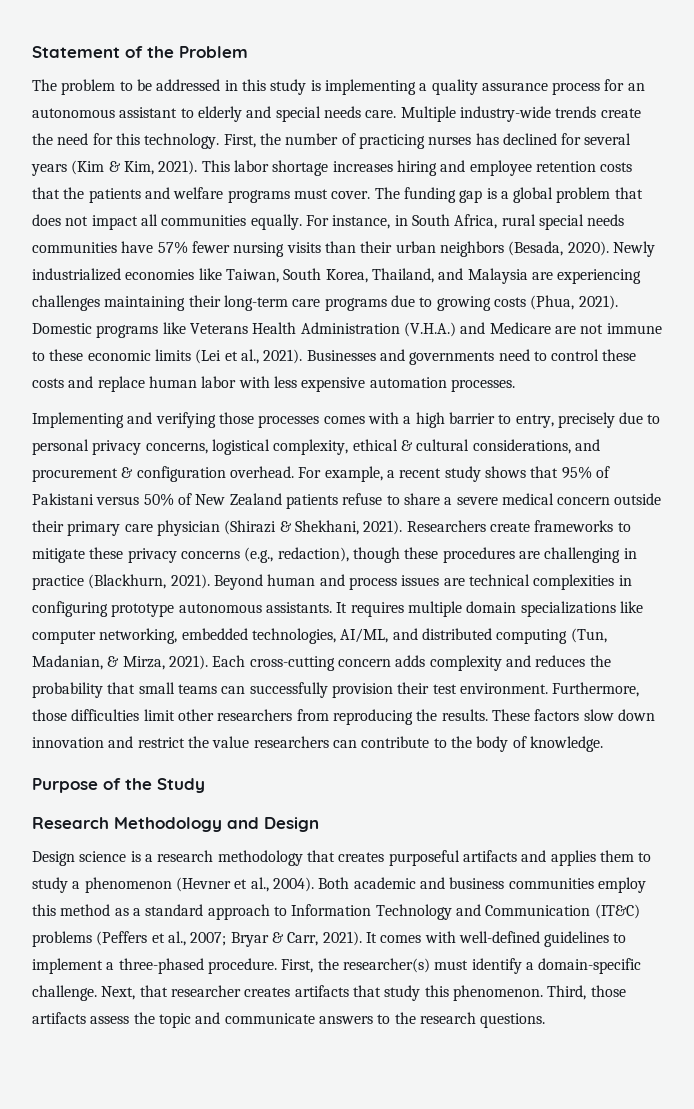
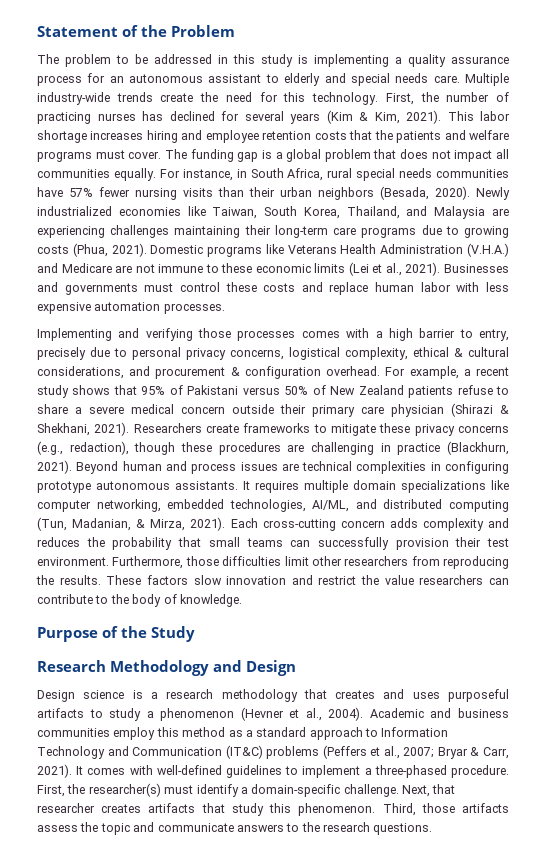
- Businesses and governments need to control these costs and replace human labor with less expensive automation processes.
+ Businesses and governments must control these costs and replace human labor with less expensive automation processes.
- These factors slow down innovation and restrict the value researchers can contribute to the body of knowledge.
+ These factors slow innovation and restrict the value researchers can contribute to the body of knowledge.
- Design science is a research methodology that creates purposeful artifacts and applies them to study a phenomenon (Hevner et al., 2004).
+ Design science is a research methodology that creates and uses purposeful artifacts to study a phenomenon (Hevner et al., 2004).
- Both academic and business communities employ this method as a standard approach to Information Technology and Communication (IT&C) problems (Peffers et al., 2007; Bryar & Carr, 2021).
+ Academic and business communities employ this method as a standard approach to Information Technology and Communication (IT&C) problems (Peffers et al., 2007; Bryar & Carr, 2021).

